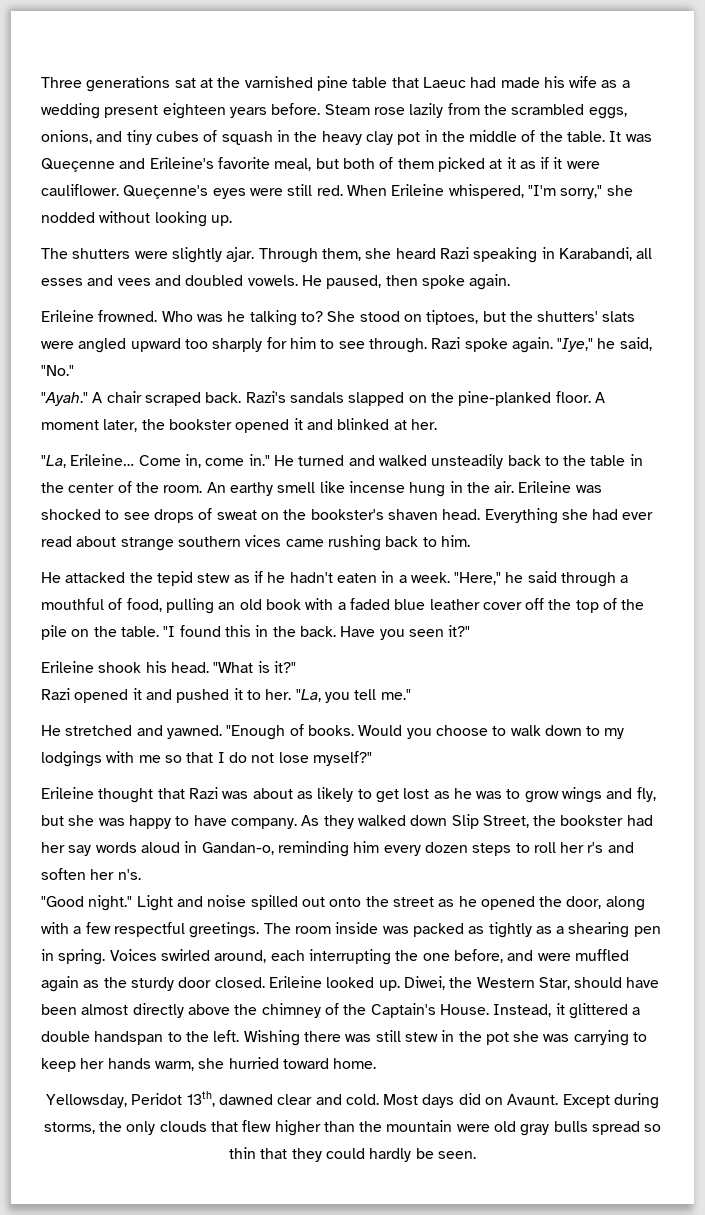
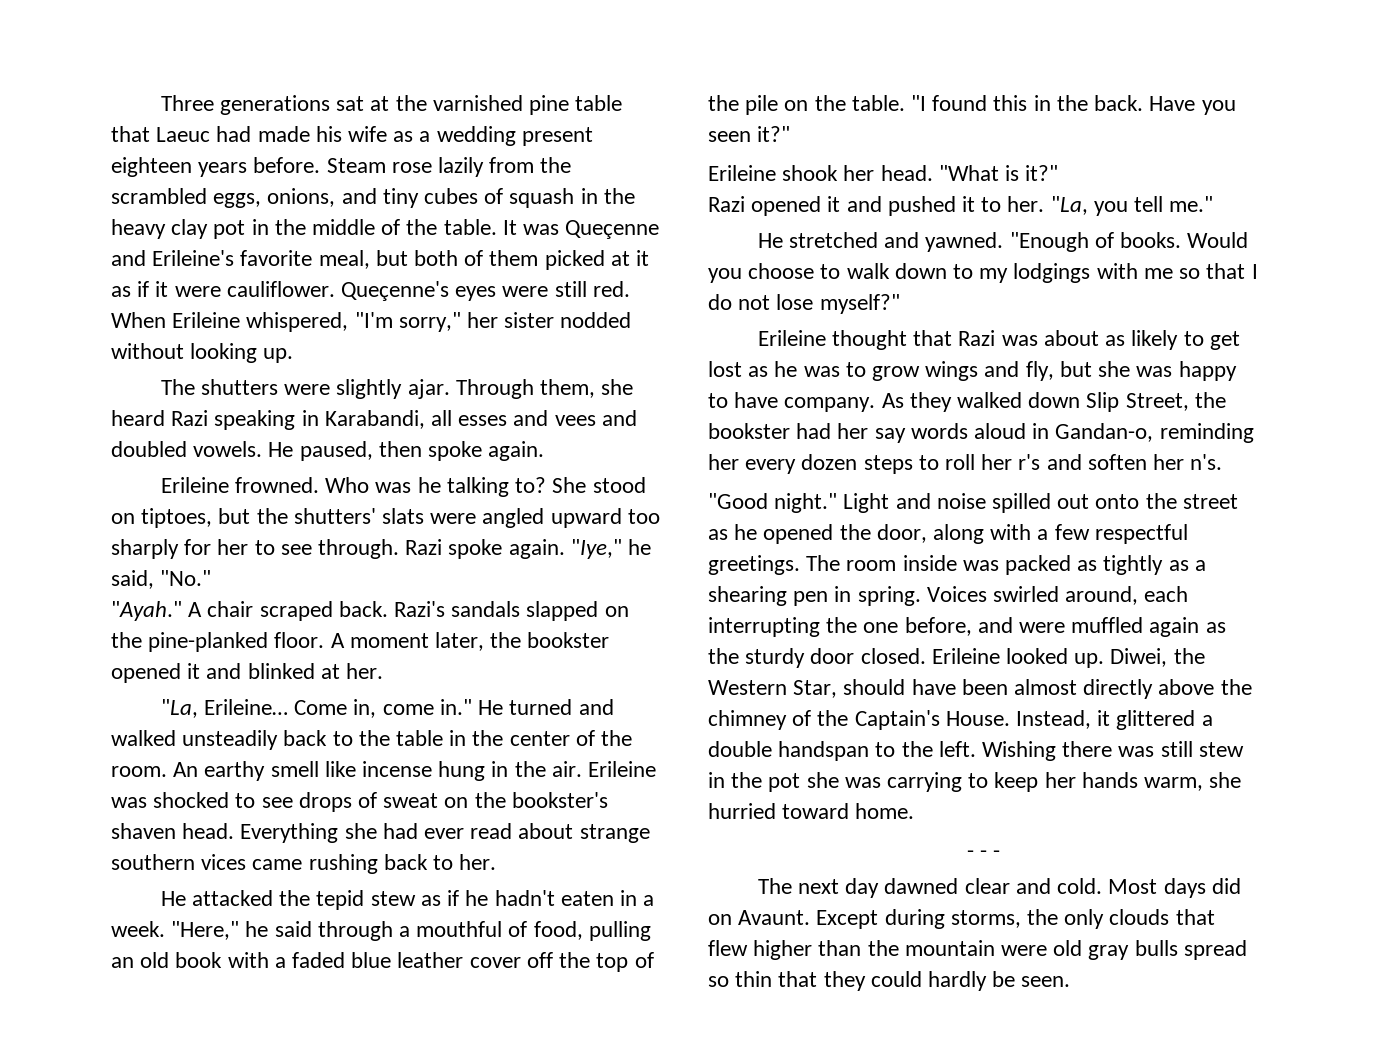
- When Erileine whispered, "I'm sorry," she nodded without looking up.
+ When Erileine whispered, "I'm sorry," her sister nodded without looking up.
- She stood on tiptoes, but the shutters' slats were angled upward too sharply for him to see through.
+ She stood on tiptoes, but the shutters' slats were angled upward too sharply for her to see through.
- Everything she had ever read about strange southern vices came rushing back to him.
+ Everything she had ever read about strange southern vices came rushing back to her.
- Erileine shook his head.
+ Erileine shook her head.
- As they walked down Slip Street, the bookster had her say words aloud in Gandan-o, reminding him every dozen steps to roll her r's and soften her n's.
+ As they walked down Slip Street, the bookster had her say words aloud in Gandan-o, reminding her every dozen steps to roll her r's and soften her n's.
- Yellowsday, Peridot 13th, dawned clear and cold.
+ - - -
+ The next day dawned clear and cold.

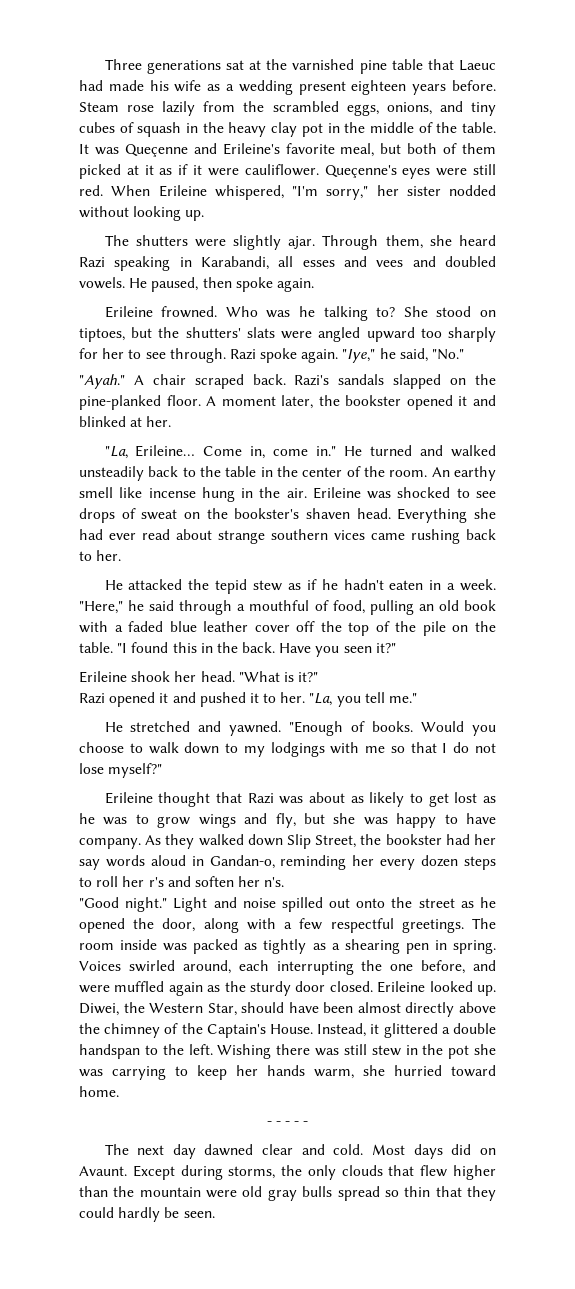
- - - -
+ - - - - -

